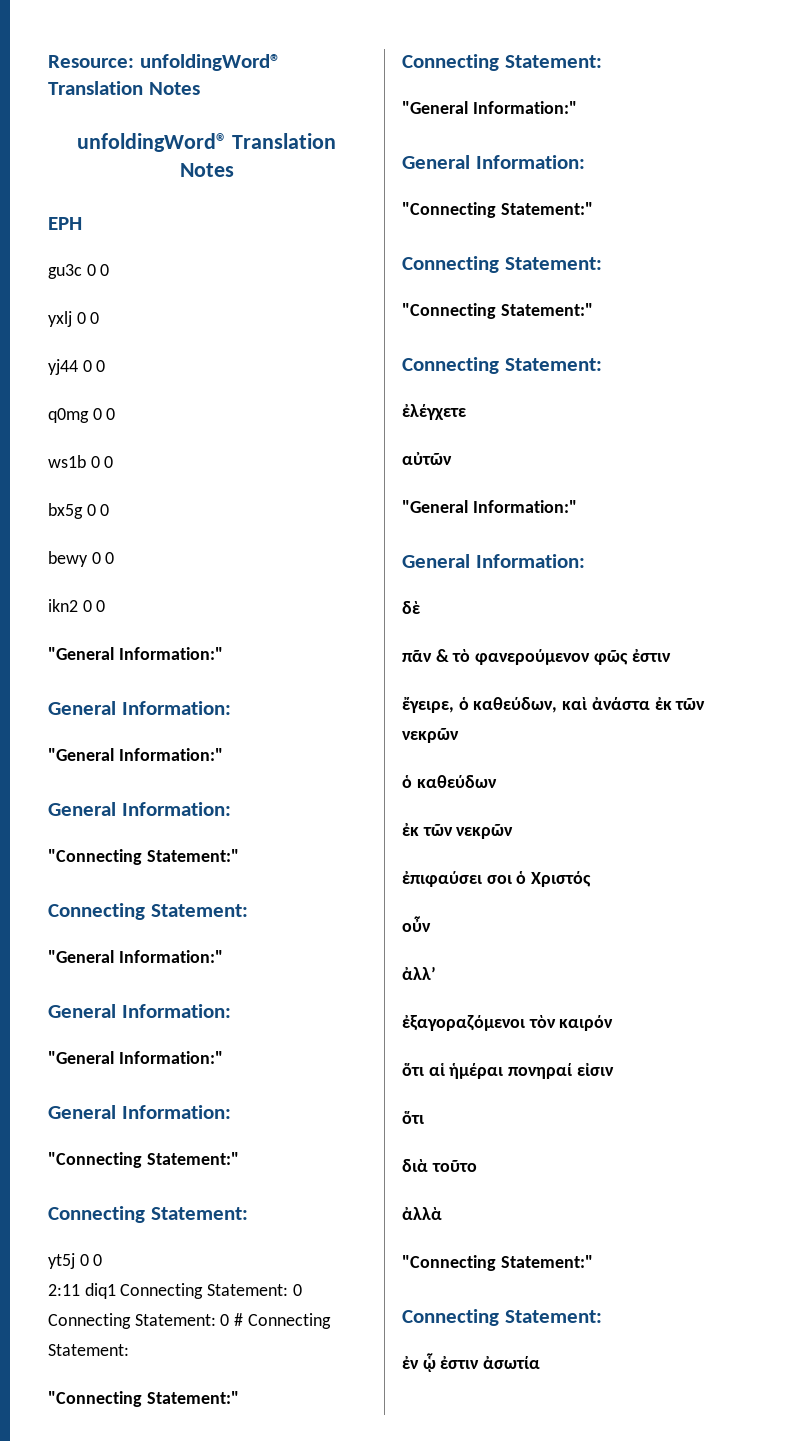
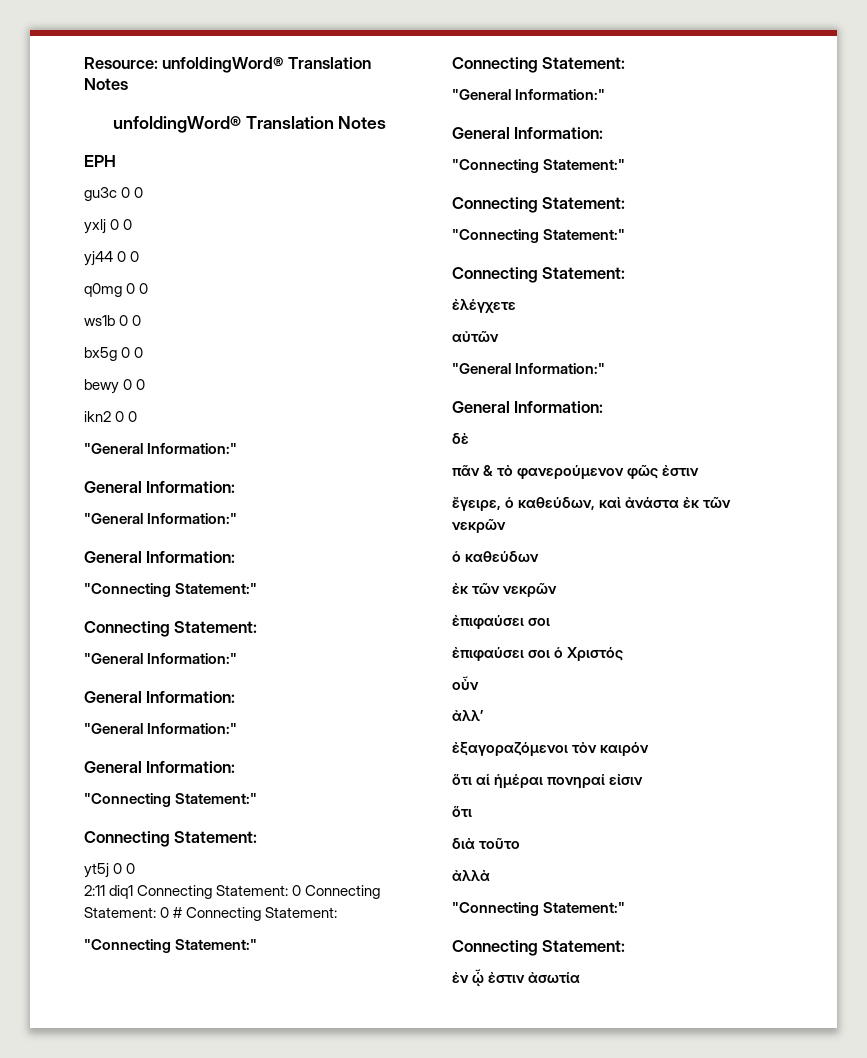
  ὁ καθεύδων
  ἐκ τῶν νεκρῶν
+ ἐπιφαύσει σοι

